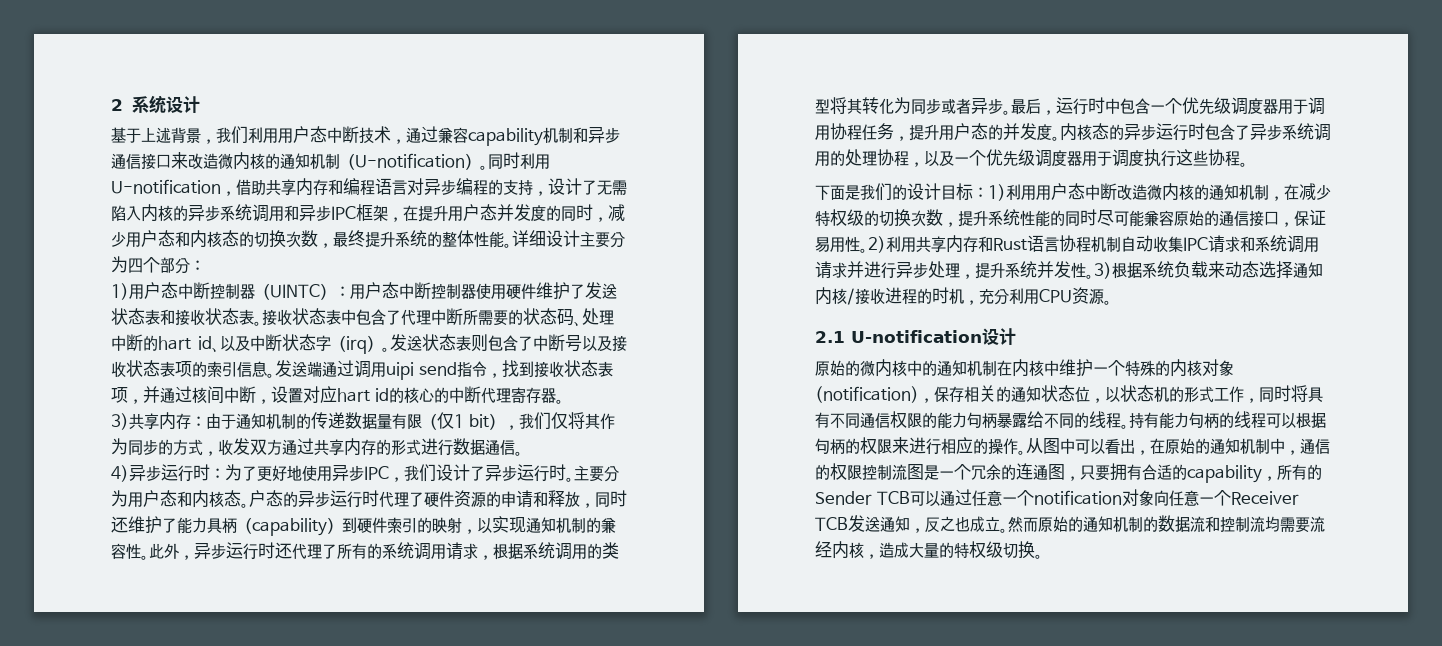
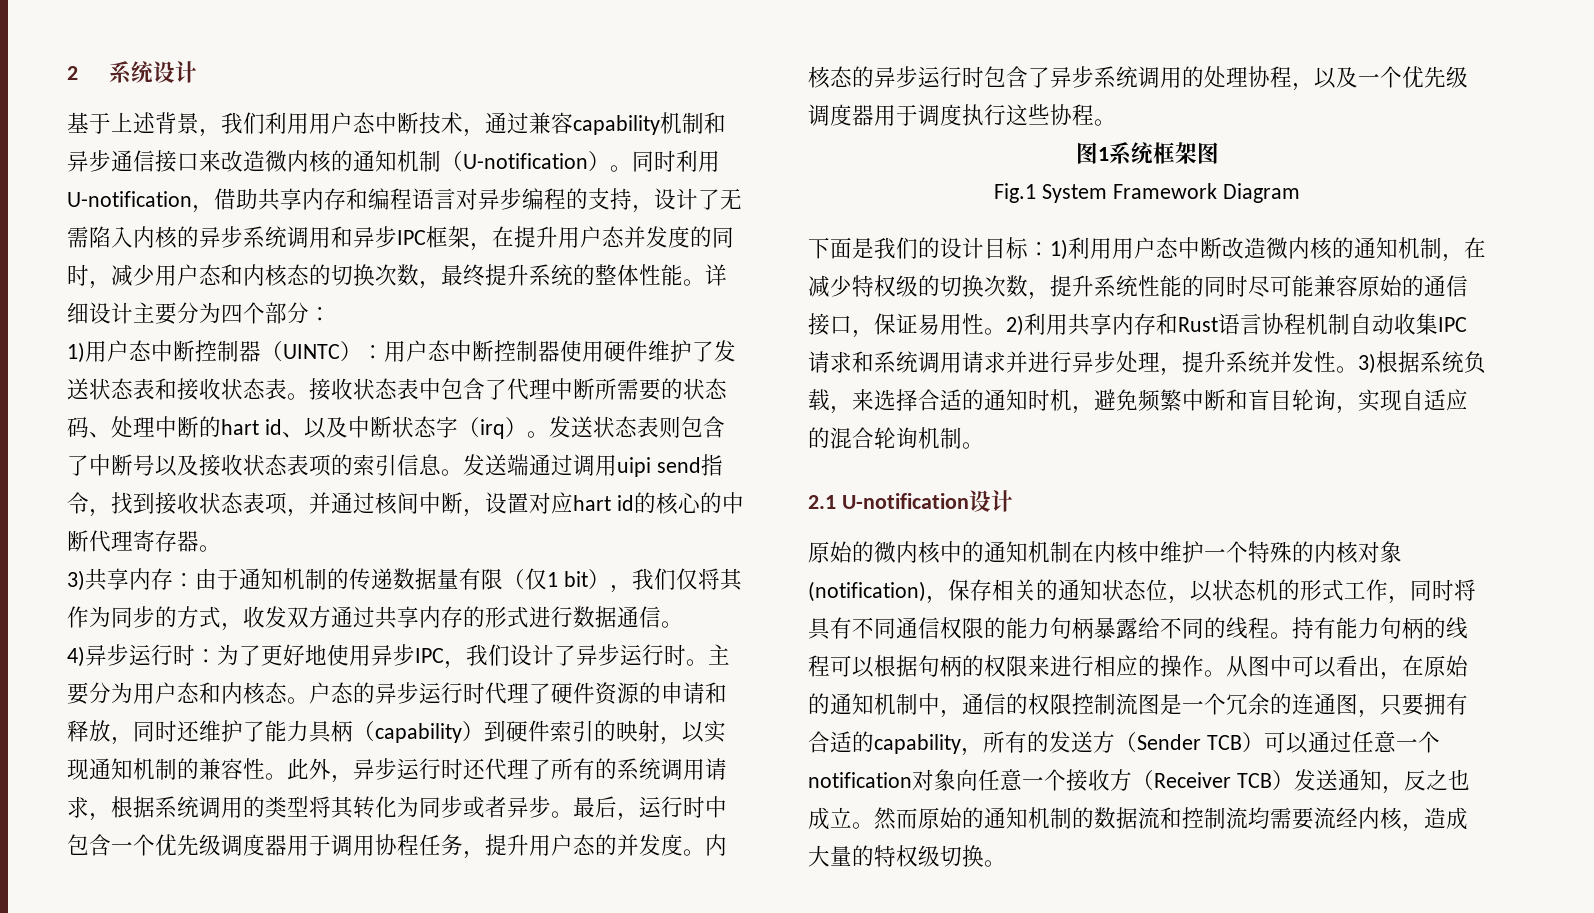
+ 图1系统框架图
+ Fig.1 System Framework Diagram
- 3)根据系统负载来动态选择通知内核/接收进程的时机，充分利用CPU资源。
+ 3)根据系统负载，来选择合适的通知时机，避免频繁中断和盲目轮询，实现自适应的混合轮询机制。
- 从图中可以看出，在原始的通知机制中，通信的权限控制流图是一个冗余的连通图，只要拥有合适的capability，所有的Sender TCB可以通过任意一个notification对象向任意一个Receiver TCB发送通知，反之也成立。
+ 从图中可以看出，在原始的通知机制中，通信的权限控制流图是一个冗余的连通图，只要拥有合适的capability，所有的发送方（Sender TCB）可以通过任意一个notification对象向任意一个接收方（Receiver TCB）发送通知，反之也成立。

